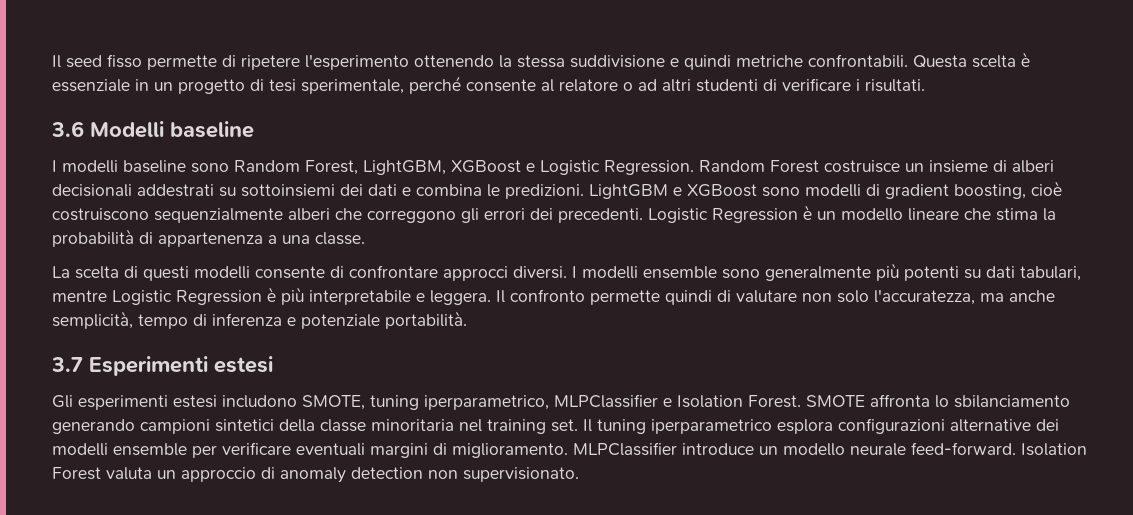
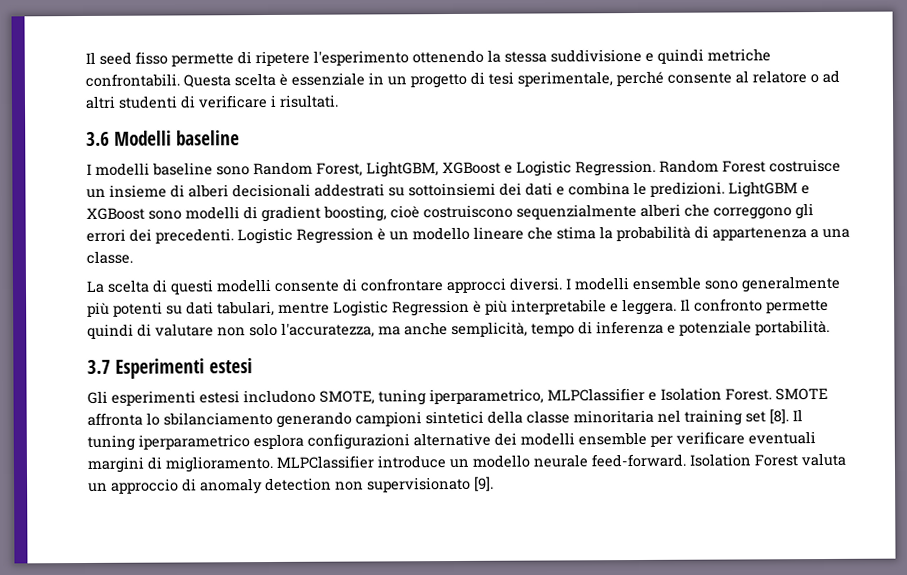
- SMOTE affronta lo sbilanciamento generando campioni sintetici della classe minoritaria nel training set.
+ SMOTE affronta lo sbilanciamento generando campioni sintetici della classe minoritaria nel training set [8].
- Isolation Forest valuta un approccio di anomaly detection non supervisionato.
+ Isolation Forest valuta un approccio di anomaly detection non supervisionato [9].

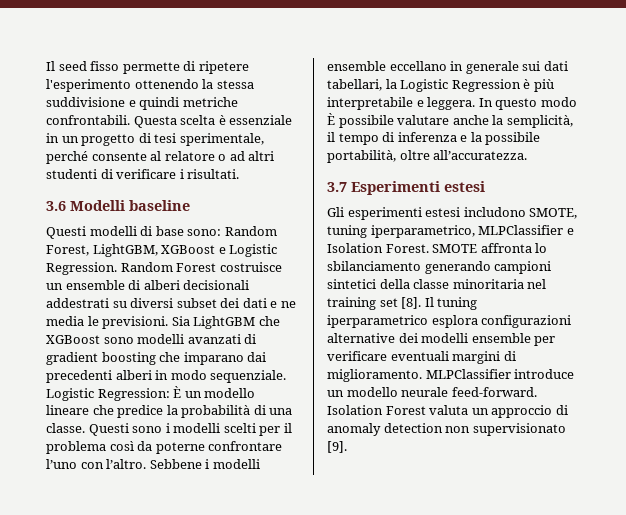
- I modelli baseline sono Random Forest, LightGBM, XGBoost e Logistic Regression.
+ Questi modelli di base sono: Random Forest, LightGBM, XGBoost e Logistic Regression.
- Random Forest costruisce un insieme di alberi decisionali addestrati su sottoinsiemi dei dati e combina le predizioni. LightGBM e XGBoost sono modelli di gradient boosting, cioè costruiscono sequenzialmente alberi che correggono gli errori dei precedenti. Logistic Regression è un modello lineare che stima la probabilità di appartenenza a una classe.
- La scelta di questi modelli consente di confrontare approcci diversi. I modelli ensemble sono generalmente più potenti su dati tabulari, mentre Logistic Regression è più interpretabile e leggera.
+ Random Forest costruisce un ensemble di alberi decisionali addestrati su diversi subset dei dati e ne media le previsioni. Sia LightGBM che XGBoost sono modelli avanzati di gradient boosting che imparano dai precedenti alberi in modo sequenziale. Logistic Regression: È un modello lineare che predice la probabilità di una classe. Questi sono i modelli scelti per il problema così da poterne confrontare l’uno con l’altro. Sebbene i modelli ensemble eccellano in generale sui dati tabellari, la Logistic Regression è più interpretabile e leggera.
- Il confronto permette quindi di valutare non solo l'accuratezza, ma anche semplicità, tempo di inferenza e potenziale portabilità.
+ In questo modo È possibile valutare anche la semplicità, il tempo di inferenza e la possibile portabilità, oltre all’accuratezza.

